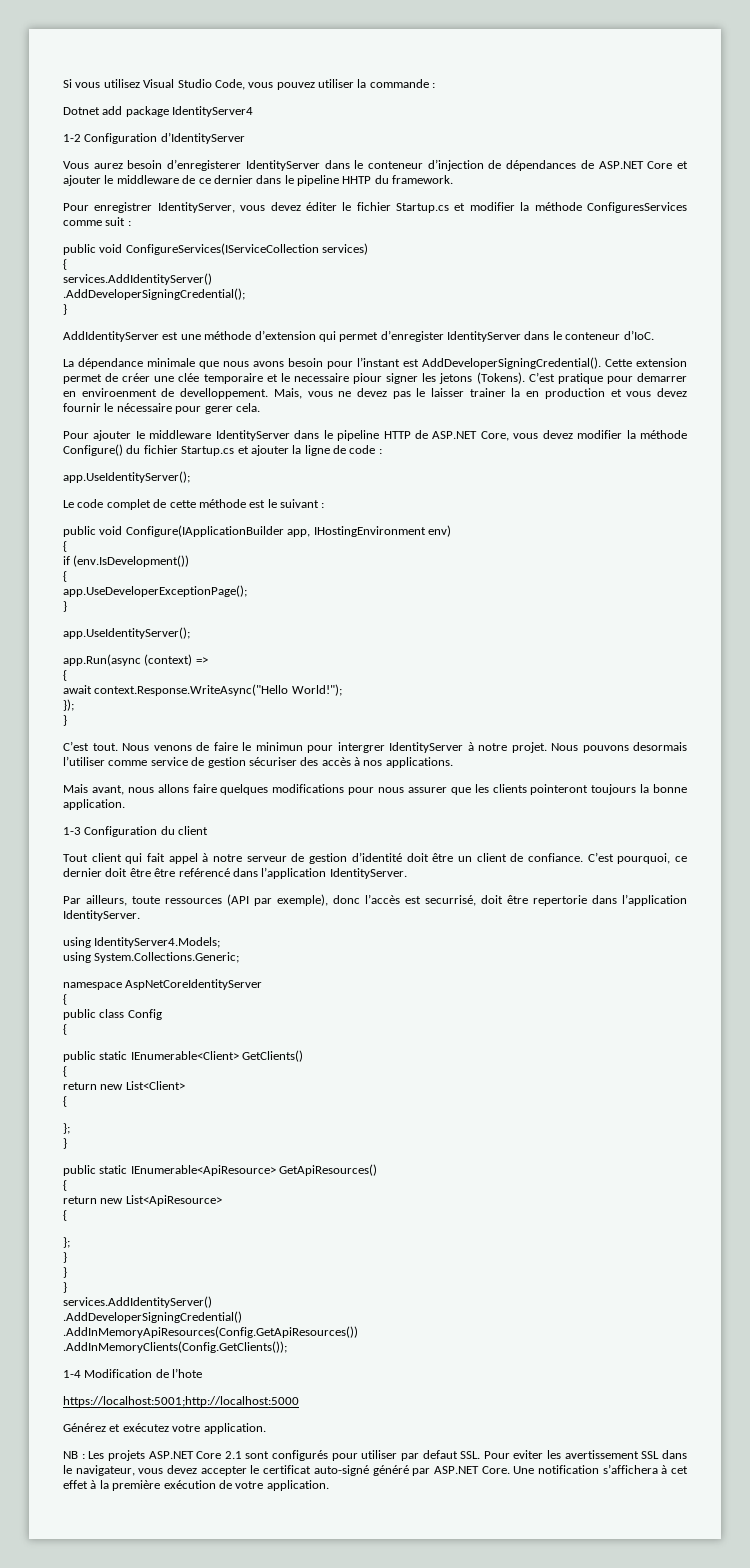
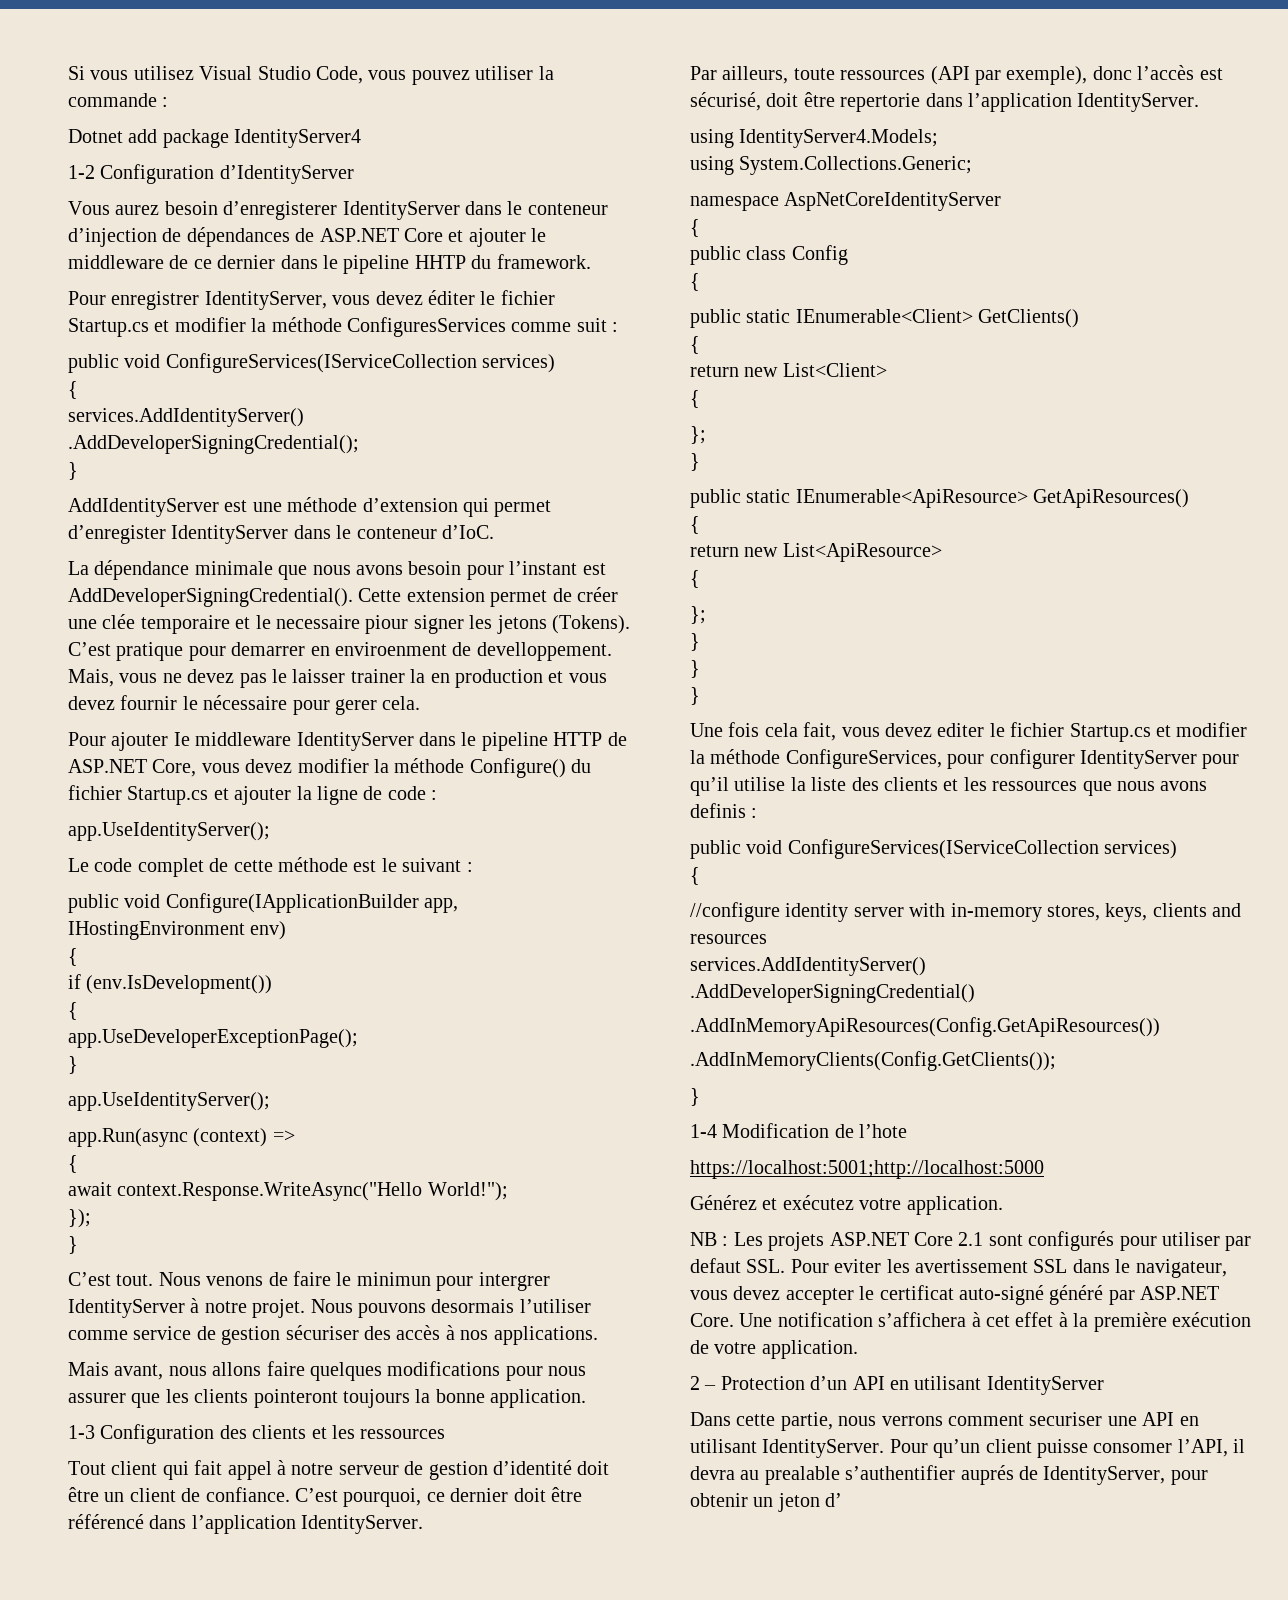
- 1-3 Configuration du client
+ 1-3 Configuration des clients et les ressources
- C’est pourquoi, ce dernier doit être être reférencé dans l’application IdentityServer.
+ C’est pourquoi, ce dernier doit être référencé dans l’application IdentityServer.
- Par ailleurs, toute ressources (API par exemple), donc l’accès est securrisé, doit être repertorie dans l’application IdentityServer.
+ Par ailleurs, toute ressources (API par exemple), donc l’accès est sécurisé, doit être repertorie dans l’application IdentityServer.
+ Une fois cela fait, vous devez editer le fichier Startup.cs et modifier la méthode ConfigureServices, pour configurer IdentityServer pour qu’il utilise la liste des clients et les ressources que nous avons definis :
+ public void ConfigureServices(IServiceCollection services)
+ {
+ //configure identity server with in-memory stores, keys, clients and resources
  .AddInMemoryClients(Config.GetClients());
+ }
+ 2 – Protection d’un API en utilisant IdentityServer
+ Dans cette partie, nous verrons comment securiser une API en utilisant IdentityServer. Pour qu’un client puisse consomer l’API, il devra au prealable s’authentifier auprés de IdentityServer, pour obtenir un jeton d’

